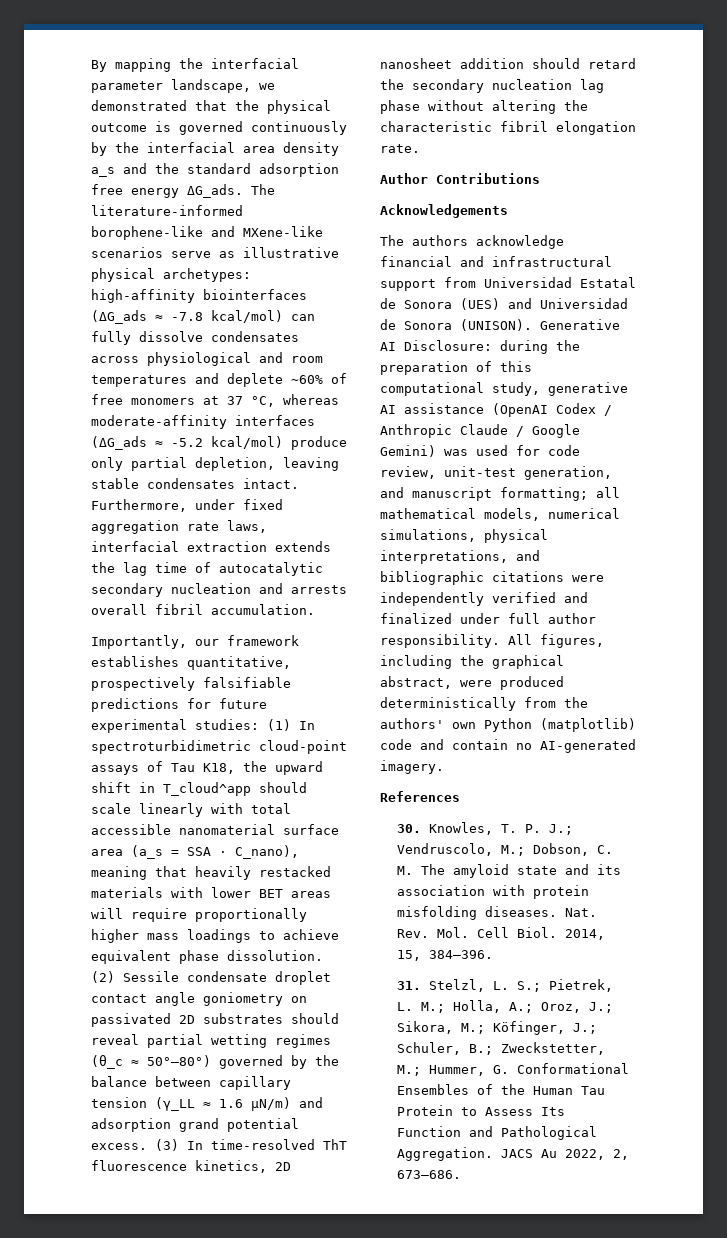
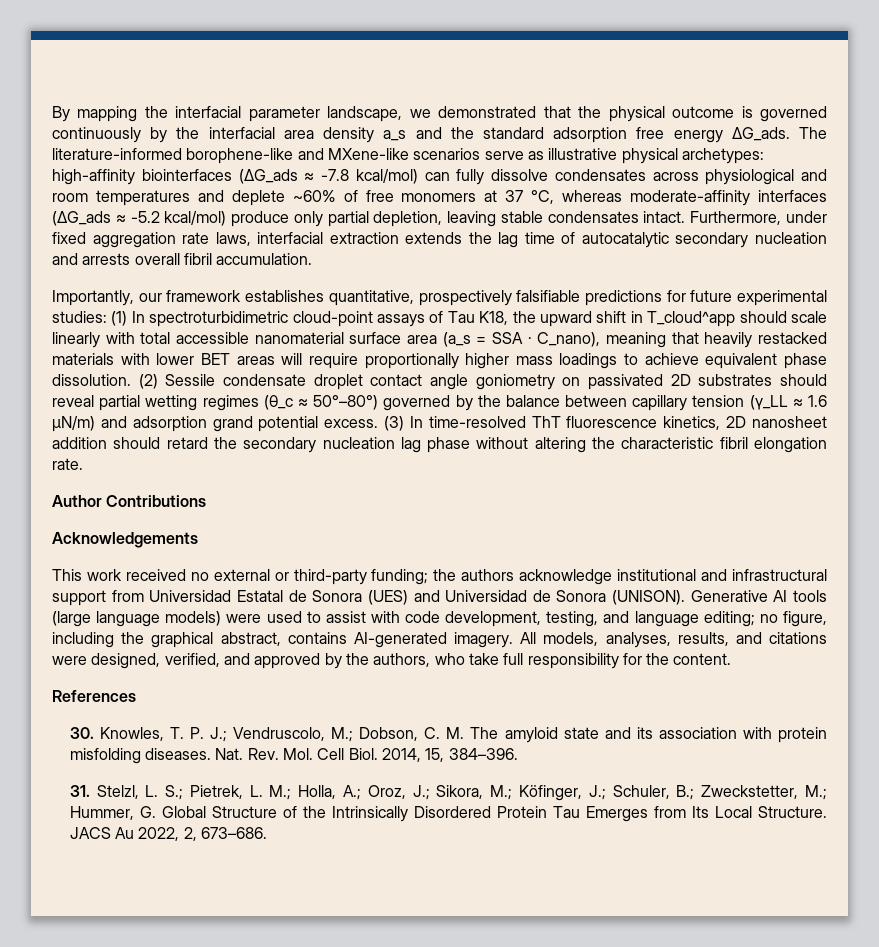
- The authors acknowledge financial and infrastructural support from Universidad Estatal de Sonora (UES) and Universidad de Sonora (UNISON).
+ This work received no external or third-party funding; the authors acknowledge institutional and infrastructural support from Universidad Estatal de Sonora (UES) and Universidad de Sonora (UNISON).
- Generative AI Disclosure: during the preparation of this computational study, generative AI assistance (OpenAI Codex / Anthropic Claude / Google Gemini) was used for code review, unit-test generation, and manuscript formatting; all mathematical models, numerical simulations, physical interpretations, and bibliographic citations were independently verified and finalized under full author responsibility. All figures, including the graphical abstract, were produced deterministically from the authors' own Python (matplotlib) code and contain no AI-generated imagery.
+ Generative AI tools (large language models) were used to assist with code development, testing, and language editing; no figure, including the graphical abstract, contains AI-generated imagery. All models, analyses, results, and citations were designed, verified, and approved by the authors, who take full responsibility for the content.
- 31. Stelzl, L. S.; Pietrek, L. M.; Holla, A.; Oroz, J.; Sikora, M.; Köfinger, J.; Schuler, B.; Zweckstetter, M.; Hummer, G. Conformational Ensembles of the Human Tau Protein to Assess Its Function and Pathological Aggregation.
+ 31. Stelzl, L. S.; Pietrek, L. M.; Holla, A.; Oroz, J.; Sikora, M.; Köfinger, J.; Schuler, B.; Zweckstetter, M.; Hummer, G. Global Structure of the Intrinsically Disordered Protein Tau Emerges from Its Local Structure.

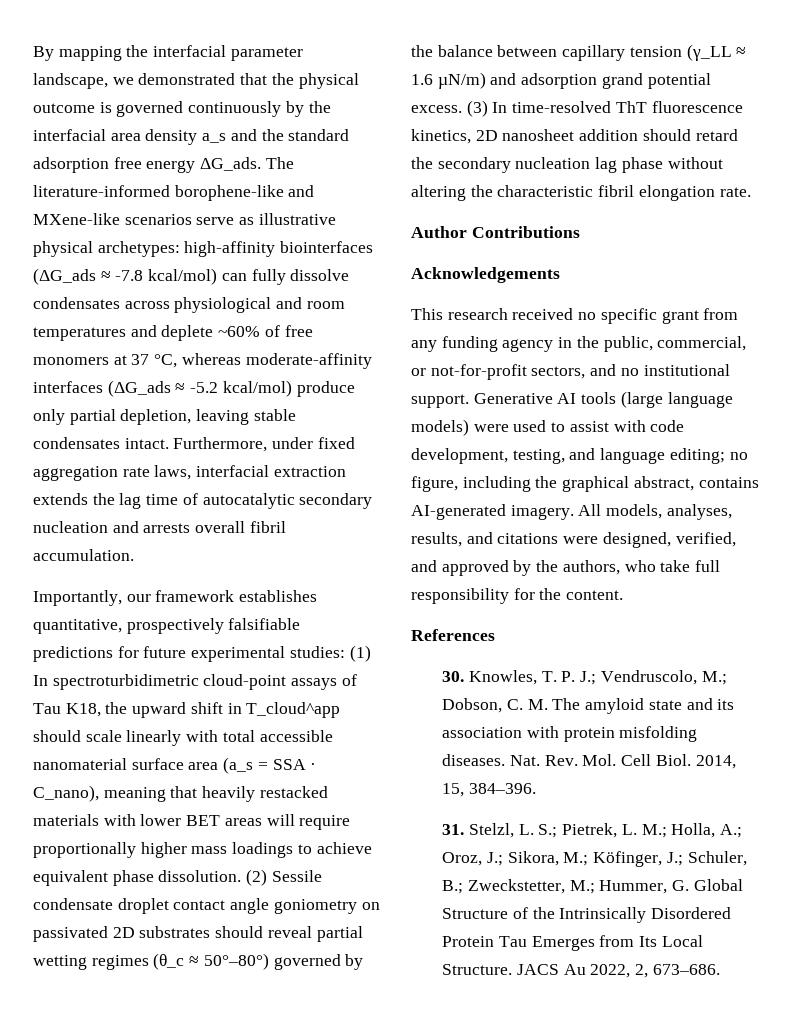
- This work received no external or third-party funding; the authors acknowledge institutional and infrastructural support from Universidad Estatal de Sonora (UES) and Universidad de Sonora (UNISON).
+ This research received no specific grant from any funding agency in the public, commercial, or not-for-profit sectors, and no institutional support.

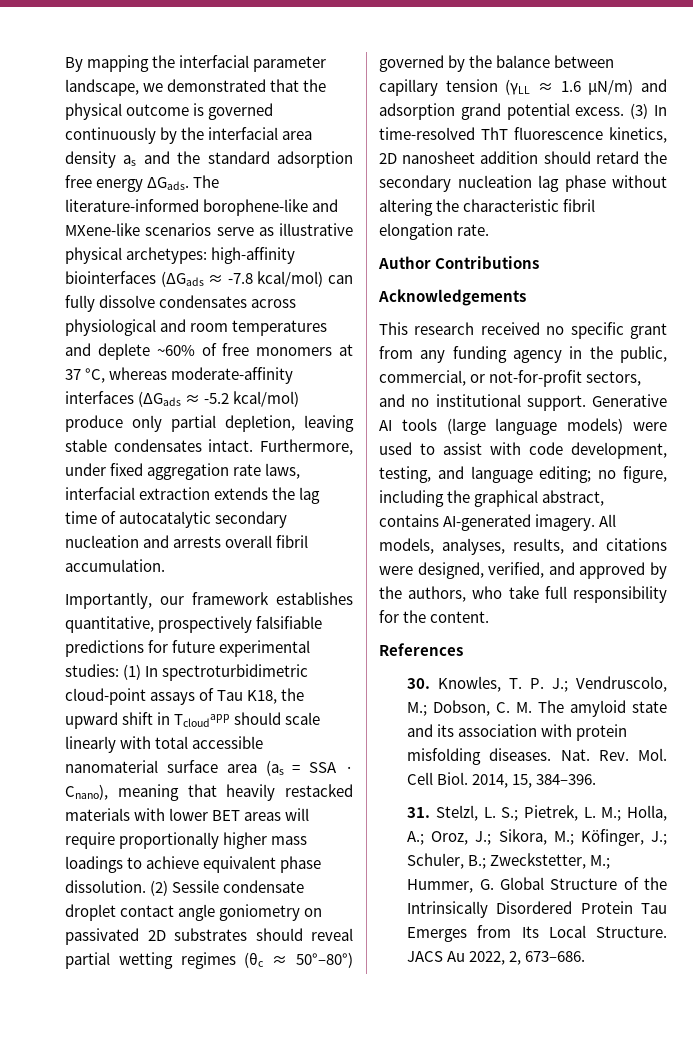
- By mapping the interfacial parameter landscape, we demonstrated that the physical outcome is governed continuously by the interfacial area density a_s and the standard adsorption free energy ΔG_ads.
+ By mapping the interfacial parameter landscape, we demonstrated that the physical outcome is governed continuously by the interfacial area density as and the standard adsorption free energy ΔGads.
- The literature-informed borophene-like and MXene-like scenarios serve as illustrative physical archetypes: high-affinity biointerfaces (ΔG_ads ≈ -7.8 kcal/mol) can fully dissolve condensates across physiological and room temperatures and deplete ~60% of free monomers at 37 °C, whereas moderate-affinity interfaces (ΔG_ads ≈ -5.2 kcal/mol) produce only partial depletion, leaving stable condensates intact.
+ The literature-informed borophene-like and MXene-like scenarios serve as illustrative physical archetypes: high-affinity biointerfaces (ΔGads ≈ -7.8 kcal/mol) can fully dissolve condensates across physiological and room temperatures and deplete ~60% of free monomers at 37 °C, whereas moderate-affinity interfaces (ΔGads ≈ -5.2 kcal/mol) produce only partial depletion, leaving stable condensates intact.
- Importantly, our framework establishes quantitative, prospectively falsifiable predictions for future experimental studies: (1) In spectroturbidimetric cloud-point assays of Tau K18, the upward shift in T_cloud^app should scale linearly with total accessible nanomaterial surface area (a_s = SSA · C_nano), meaning that heavily restacked materials with lower BET areas will require proportionally higher mass loadings to achieve equivalent phase dissolution.
+ Importantly, our framework establishes quantitative, prospectively falsifiable predictions for future experimental studies: (1) In spectroturbidimetric cloud-point assays of Tau K18, the upward shift in Tcloudapp should scale linearly with total accessible nanomaterial surface area (as = SSA · Cnano), meaning that heavily restacked materials with lower BET areas will require proportionally higher mass loadings to achieve equivalent phase dissolution.
- (2) Sessile condensate droplet contact angle goniometry on passivated 2D substrates should reveal partial wetting regimes (θ_c ≈ 50°–80°) governed by the balance between capillary tension (γ_LL ≈ 1.6 µN/m) and adsorption grand potential excess.
+ (2) Sessile condensate droplet contact angle goniometry on passivated 2D substrates should reveal partial wetting regimes (θc ≈ 50°–80°) governed by the balance between capillary tension (γLL ≈ 1.6 µN/m) and adsorption grand potential excess.

